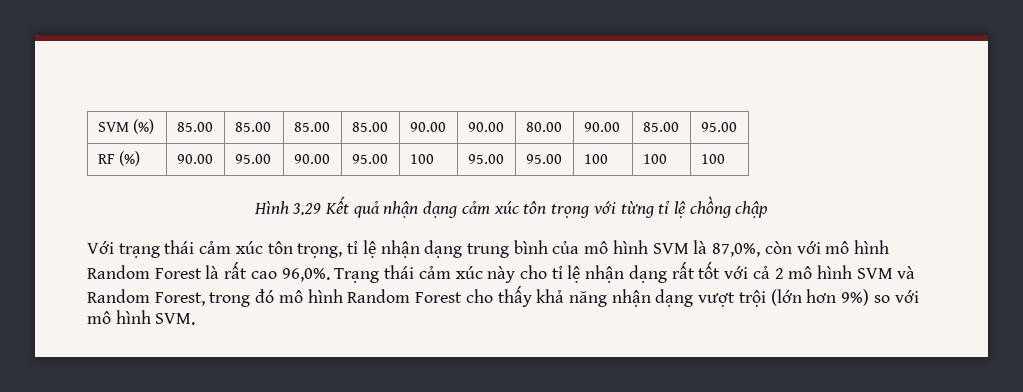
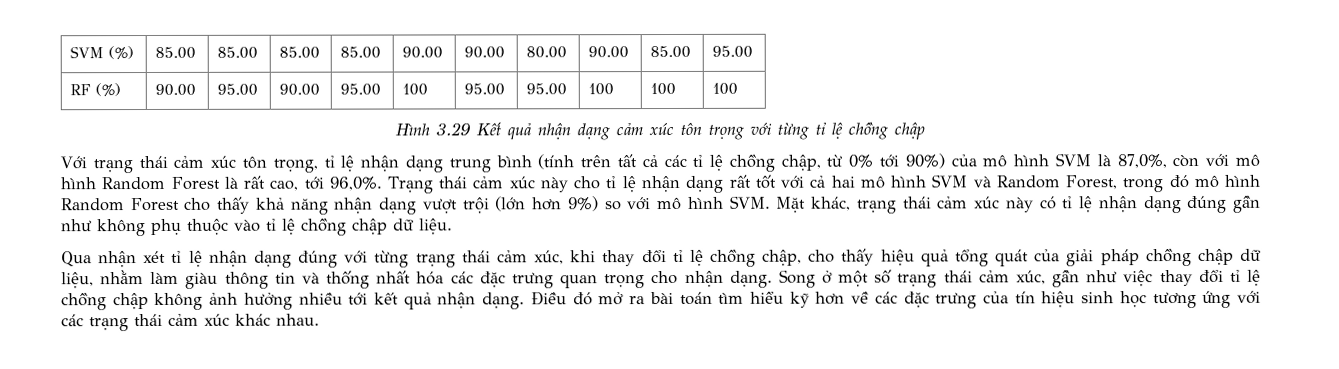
- Với trạng thái cảm xúc tôn trọng, tỉ lệ nhận dạng trung bình của mô hình SVM là 87,0%, còn với mô hình Random Forest là rất cao 96,0%.
+ Với trạng thái cảm xúc tôn trọng, tỉ lệ nhận dạng trung bình (tính trên tất cả các tỉ lệ chồng chập, từ 0% tới 90%) của mô hình SVM là 87,0%, còn với mô hình Random Forest là rất cao, tới 96,0%.
- Trạng thái cảm xúc này cho tỉ lệ nhận dạng rất tốt với cả 2 mô hình SVM và Random Forest, trong đó mô hình Random Forest cho thấy khả năng nhận dạng vượt trội (lớn hơn 9%) so với mô hình SVM.
+ Trạng thái cảm xúc này cho tỉ lệ nhận dạng rất tốt với cả hai mô hình SVM và Random Forest, trong đó mô hình Random Forest cho thấy khả năng nhận dạng vượt trội (lớn hơn 9%) so với mô hình SVM. Mặt khác, trạng thái cảm xúc này có tỉ lệ nhận dạng đúng gần như không phụ thuộc vào tỉ lệ chồng chập dữ liệu.
+ Qua nhận xét tỉ lệ nhận dạng đúng với từng trạng thái cảm xúc, khi thay đổi tỉ lệ chồng chập, cho thấy hiệu quả tổng quát của giải pháp chồng chập dữ liệu, nhằm làm giàu thông tin và thống nhất hóa các đặc trưng quan trọng cho nhận dạng. Song ở một số trạng thái cảm xúc, gần như việc thay đổi tỉ lệ chồng chập không ảnh hưởng nhiều tới kết quả nhận dạng. Điều đó mở ra bài toán tìm hiểu kỹ hơn về các đặc trưng của tín hiệu sinh học tương ứng với các trạng thái cảm xúc khác nhau.

